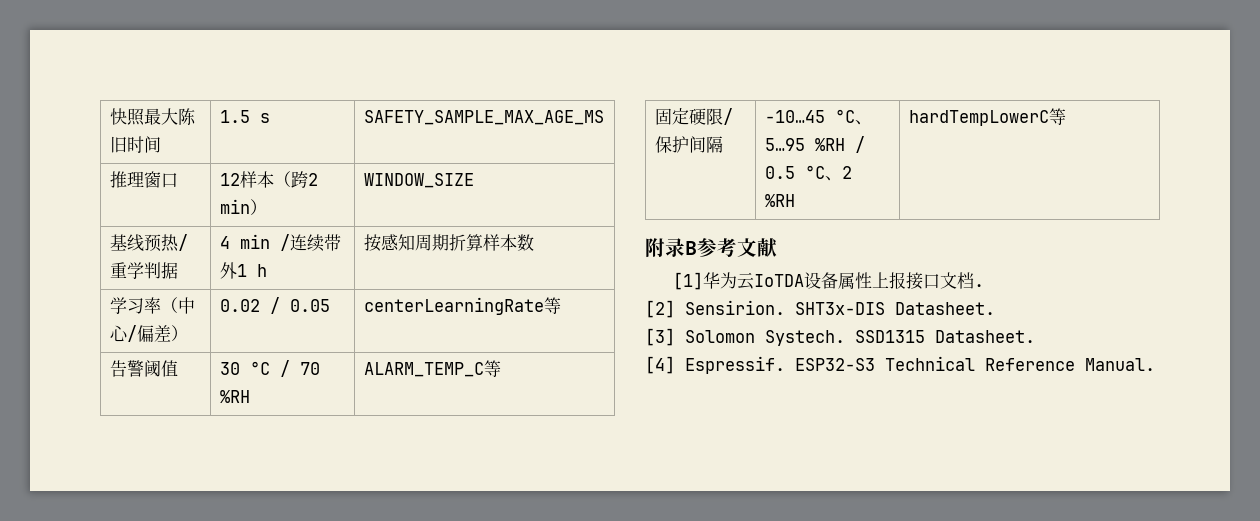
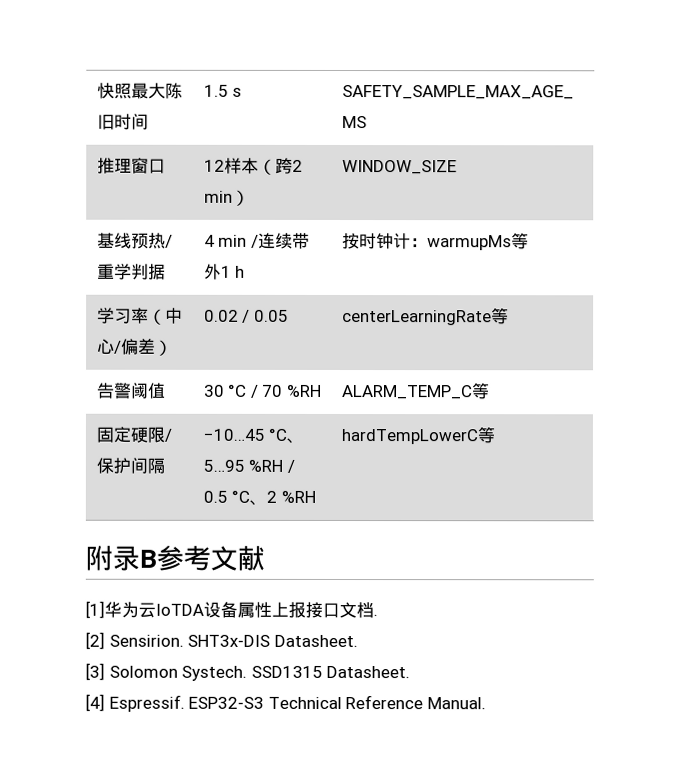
- 基线预热/重学判据 | 4 min /连续带外1 h | 按感知周期折算样本数
+ 基线预热/重学判据 | 4 min /连续带外1 h | 按时钟计：warmupMs等

